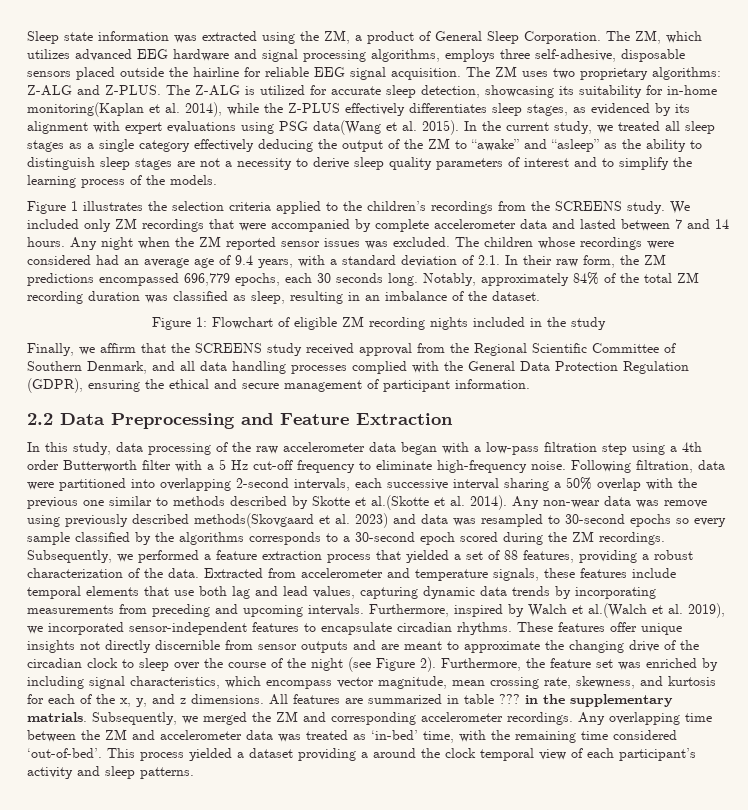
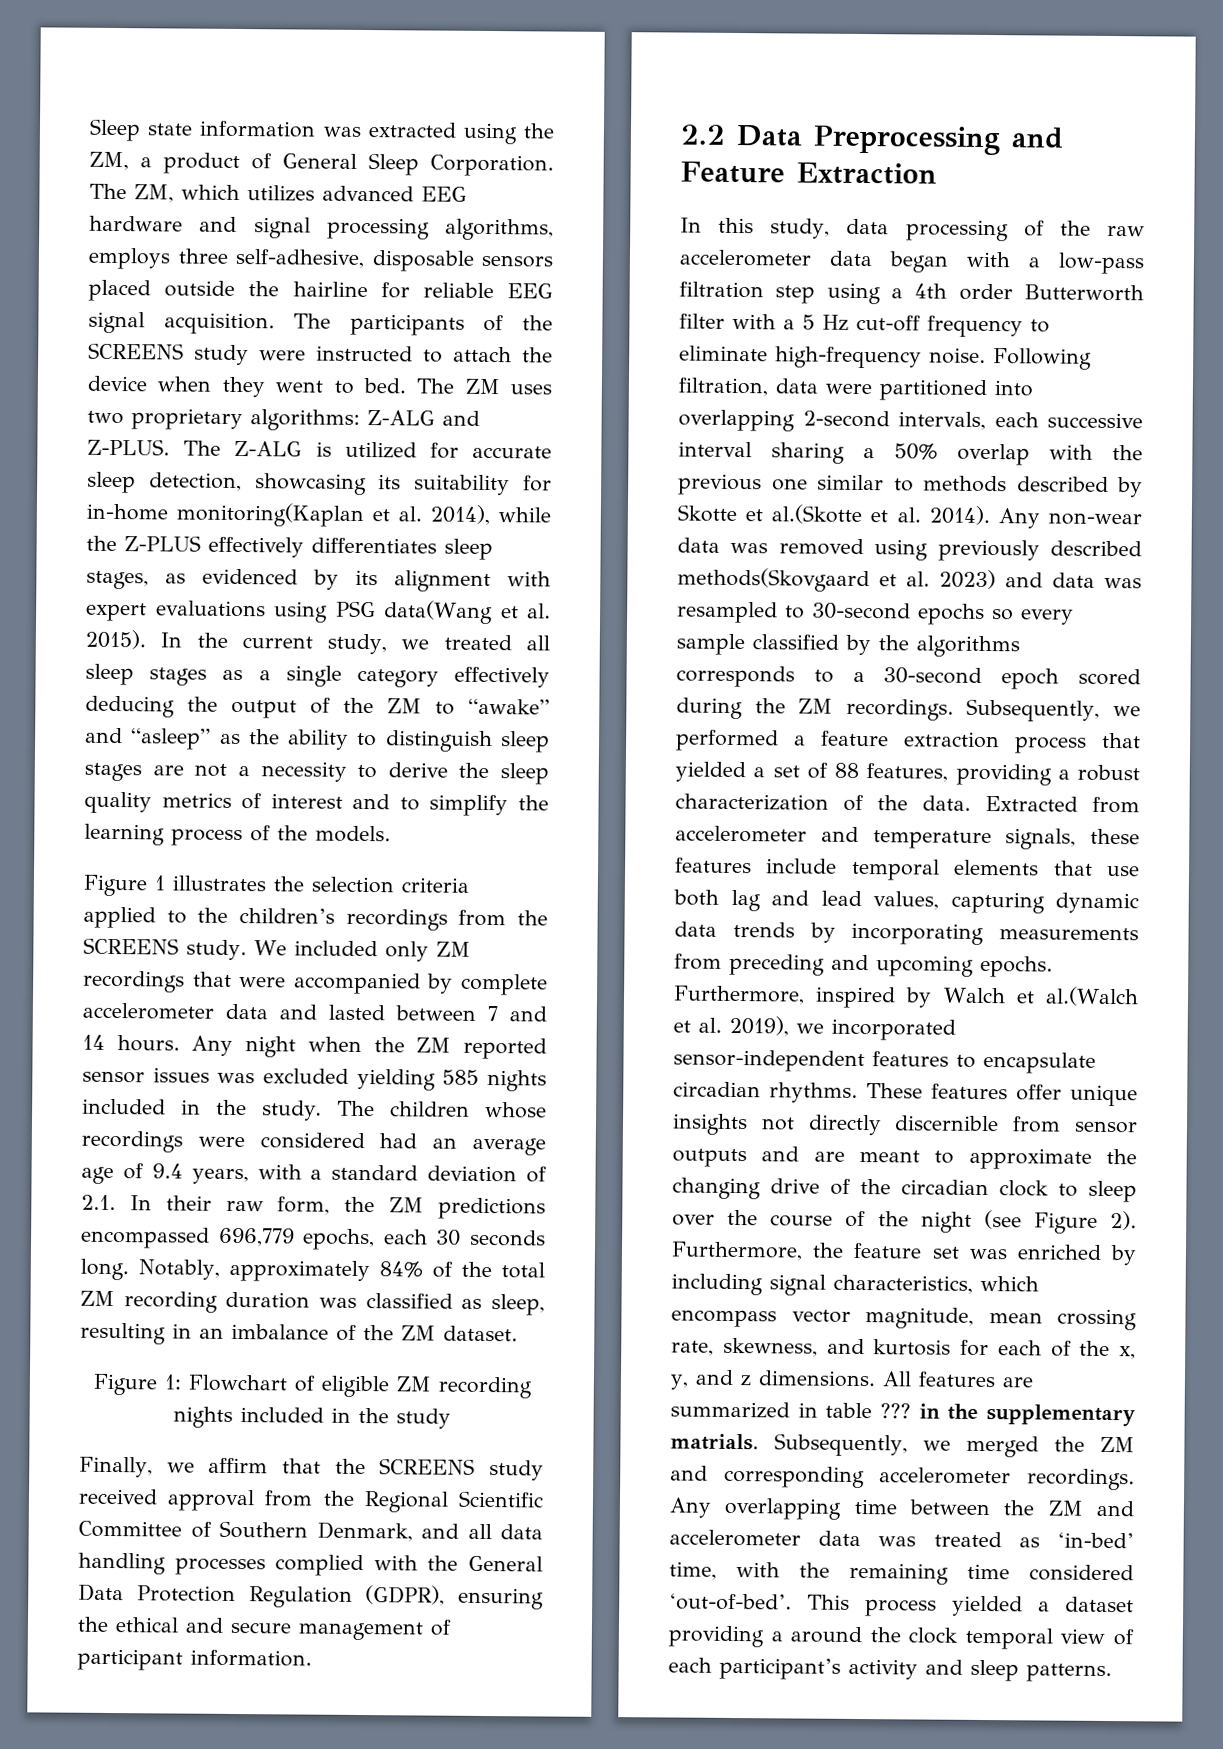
- The ZM uses two proprietary algorithms: Z-ALG and Z-PLUS.
+ The participants of the SCREENS study were instructed to attach the device when they went to bed. The ZM uses two proprietary algorithms: Z-ALG and Z-PLUS.
- In the current study, we treated all sleep stages as a single category effectively deducing the output of the ZM to “awake” and “asleep” as the ability to distinguish sleep stages are not a necessity to derive sleep quality parameters of interest and to simplify the learning process of the models.
+ In the current study, we treated all sleep stages as a single category effectively deducing the output of the ZM to “awake” and “asleep” as the ability to distinguish sleep stages are not a necessity to derive the sleep quality metrics of interest and to simplify the learning process of the models.
- Any night when the ZM reported sensor issues was excluded.
+ Any night when the ZM reported sensor issues was excluded yielding 585 nights included in the study.
- Notably, approximately 84% of the total ZM recording duration was classified as sleep, resulting in an imbalance of the dataset.
+ Notably, approximately 84% of the total ZM recording duration was classified as sleep, resulting in an imbalance of the ZM dataset.
- Any non-wear data was remove using previously described methods(Skovgaard et al. 2023) and data was resampled to 30-second epochs so every sample classified by the algorithms corresponds to a 30-second epoch scored during the ZM recordings.
+ Any non-wear data was removed using previously described methods(Skovgaard et al. 2023) and data was resampled to 30-second epochs so every sample classified by the algorithms corresponds to a 30-second epoch scored during the ZM recordings.
- Extracted from accelerometer and temperature signals, these features include temporal elements that use both lag and lead values, capturing dynamic data trends by incorporating measurements from preceding and upcoming intervals.
+ Extracted from accelerometer and temperature signals, these features include temporal elements that use both lag and lead values, capturing dynamic data trends by incorporating measurements from preceding and upcoming epochs.

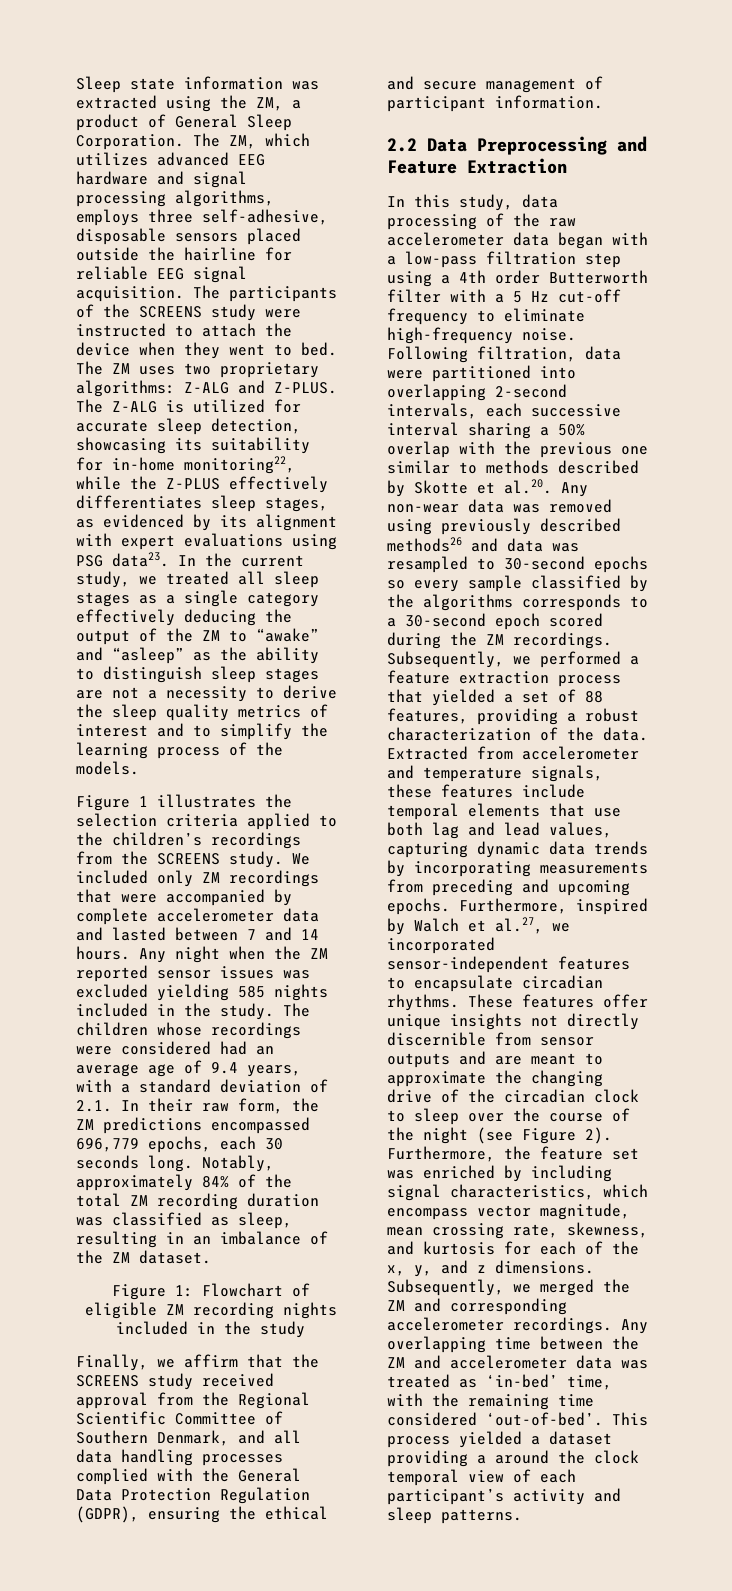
- The Z-ALG is utilized for accurate sleep detection, showcasing its suitability for in-home monitoring(Kaplan et al. 2014), while the Z-PLUS effectively differentiates sleep stages, as evidenced by its alignment with expert evaluations using PSG data(Wang et al. 2015).
+ The Z-ALG is utilized for accurate sleep detection, showcasing its suitability for in-home monitoring22, while the Z-PLUS effectively differentiates sleep stages, as evidenced by its alignment with expert evaluations using PSG data23.
- Following filtration, data were partitioned into overlapping 2-second intervals, each successive interval sharing a 50% overlap with the previous one similar to methods described by Skotte et al.(Skotte et al. 2014). Any non-wear data was removed using previously described methods(Skovgaard et al. 2023) and data was resampled to 30-second epochs so every sample classified by the algorithms corresponds to a 30-second epoch scored during the ZM recordings.
+ Following filtration, data were partitioned into overlapping 2-second intervals, each successive interval sharing a 50% overlap with the previous one similar to methods described by Skotte et al.20. Any non-wear data was removed using previously described methods26 and data was resampled to 30-second epochs so every sample classified by the algorithms corresponds to a 30-second epoch scored during the ZM recordings.
- Furthermore, inspired by Walch et al.(Walch et al. 2019), we incorporated sensor-independent features to encapsulate circadian rhythms.
+ Furthermore, inspired by Walch et al.27, we incorporated sensor-independent features to encapsulate circadian rhythms.
- All features are summarized in table ??? in the supplementary matrials.

